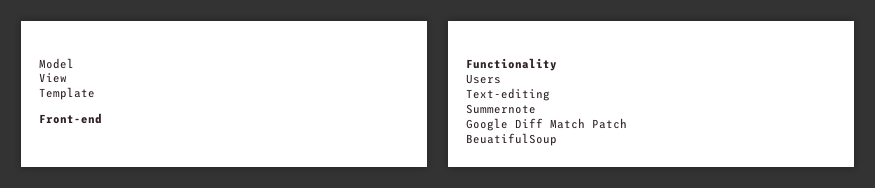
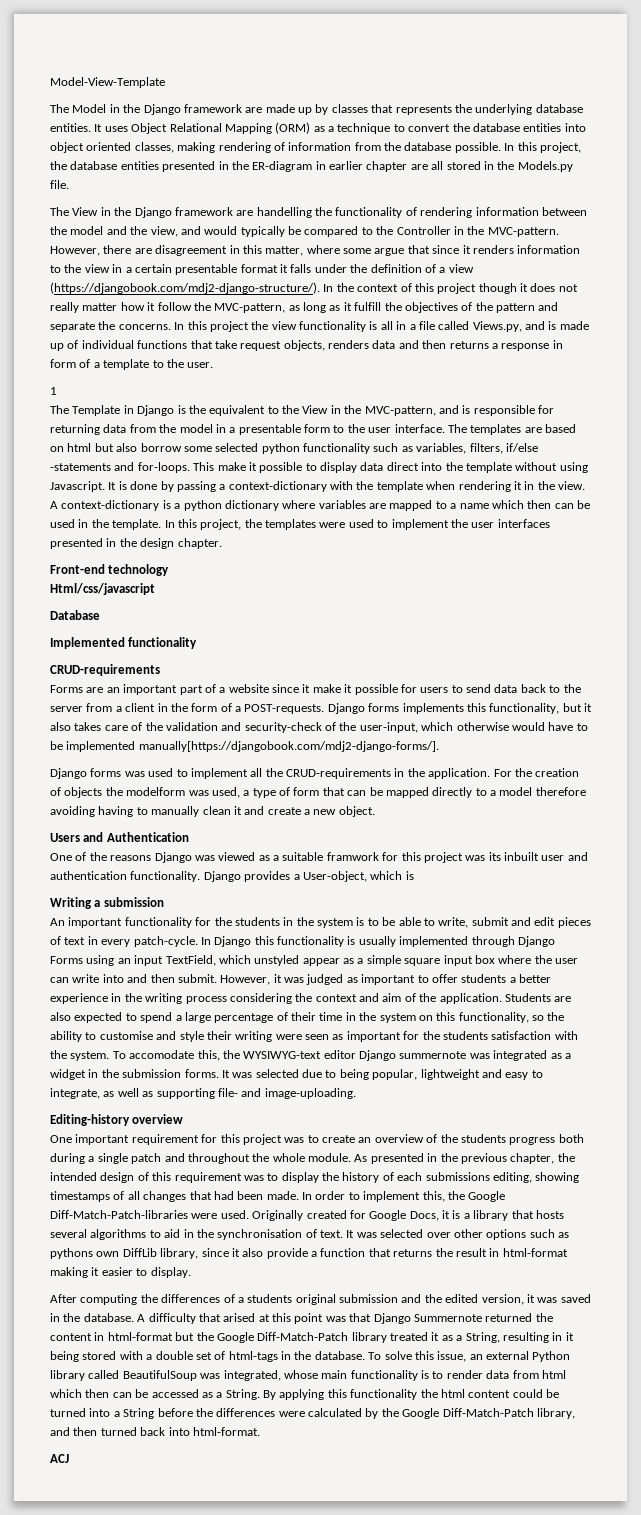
- Model
- View
- Template
- Front-end
- Functionality
- Users
- Text-editing
- Summernote
- Google Diff Match Patch
- BeuatifulSoup
+ Model-View-Template
+ The Model in the Django framework are made up by classes that represents the underlying database entities. It uses Object Relational Mapping (ORM) as a technique to convert the database entities into object oriented classes, making rendering of information from the database possible. In this project, the database entities presented in the ER-diagram in earlier chapter are all stored in the Models.py file.
+ The View in the Django framework are handelling the functionality of rendering information between the model and the view, and would typically be compared to the Controller in the MVC-pattern. However, there are disagreement in this matter, where some argue that since it renders information to the view in a certain presentable format it falls under the definition of a view (https://djangobook.com/mdj2-django-structure/). In the context of this project though it does not really matter how it follow the MVC-pattern, as long as it fulfill the objectives of the pattern and separate the concerns. In this project the view functionality is all in a file called Views.py, and is made up of individual functions that take request objects, renders data and then returns a response in form of a template to the user.
+ 1
+ The Template in Django is the equivalent to the View in the MVC-pattern, and is responsible for returning data from the model in a presentable form to the user interface. The templates are based on html but also borrow some selected python functionality such as variables, filters, if/else -statements and for-loops. This make it possible to display data direct into the template without using Javascript. It is done by passing a context-dictionary with the template when rendering it in the view. A context-dictionary is a python dictionary where variables are mapped to a name which then can be used in the template. In this project, the templates were used to implement the user interfaces presented in the design chapter.
+ Front-end technology
+ Html/css/javascript
+ Database
+ Implemented functionality
+ CRUD-requirements
+ Forms are an important part of a website since it make it possible for users to send data back to the server from a client in the form of a POST-requests. Django forms implements this functionality, but it also takes care of the validation and security-check of the user-input, which otherwise would have to be implemented manually[https://djangobook.com/mdj2-django-forms/].
+ Django forms was used to implement all the CRUD-requirements in the application. For the creation of objects the modelform was used, a type of form that can be mapped directly to a model therefore avoiding having to manually clean it and create a new object.
+ Users and Authentication
+ One of the reasons Django was viewed as a suitable framwork for this project was its inbuilt user and authentication functionality. Django provides a User-object, which is
+ Writing a submission
+ An important functionality for the students in the system is to be able to write, submit and edit pieces of text in every patch-cycle. In Django this functionality is usually implemented through Django Forms using an input TextField, which unstyled appear as a simple square input box where the user can write into and then submit. However, it was judged as important to offer students a better experience in the writing process considering the context and aim of the application. Students are also expected to spend a large percentage of their time in the system on this functionality, so the ability to customise and style their writing were seen as important for the students satisfaction with the system. To accomodate this, the WYSIWYG-text editor Django summernote was integrated as a widget in the submission forms. It was selected due to being popular, lightweight and easy to integrate, as well as supporting file- and image-uploading.
+ Editing-history overview
+ One important requirement for this project was to create an overview of the students progress both during a single patch and throughout the whole module. As presented in the previous chapter, the intended design of this requirement was to display the history of each submissions editing, showing timestamps of all changes that had been made. In order to implement this, the Google Diff-Match-Patch-libraries were used. Originally created for Google Docs, it is a library that hosts several algorithms to aid in the synchronisation of text. It was selected over other options such as pythons own DiffLib library, since it also provide a function that returns the result in html-format making it easier to display.
+ After computing the differences of a students original submission and the edited version, it was saved in the database. A difficulty that arised at this point was that Django Summernote returned the content in html-format but the Google Diff-Match-Patch library treated it as a String, resulting in it being stored with a double set of html-tags in the database. To solve this issue, an external Python library called BeautifulSoup was integrated, whose main functionality is to render data from html which then can be accessed as a String. By applying this functionality the html content could be turned into a String before the differences were calculated by the Google Diff-Match-Patch library, and then turned back into html-format.
+ ACJ

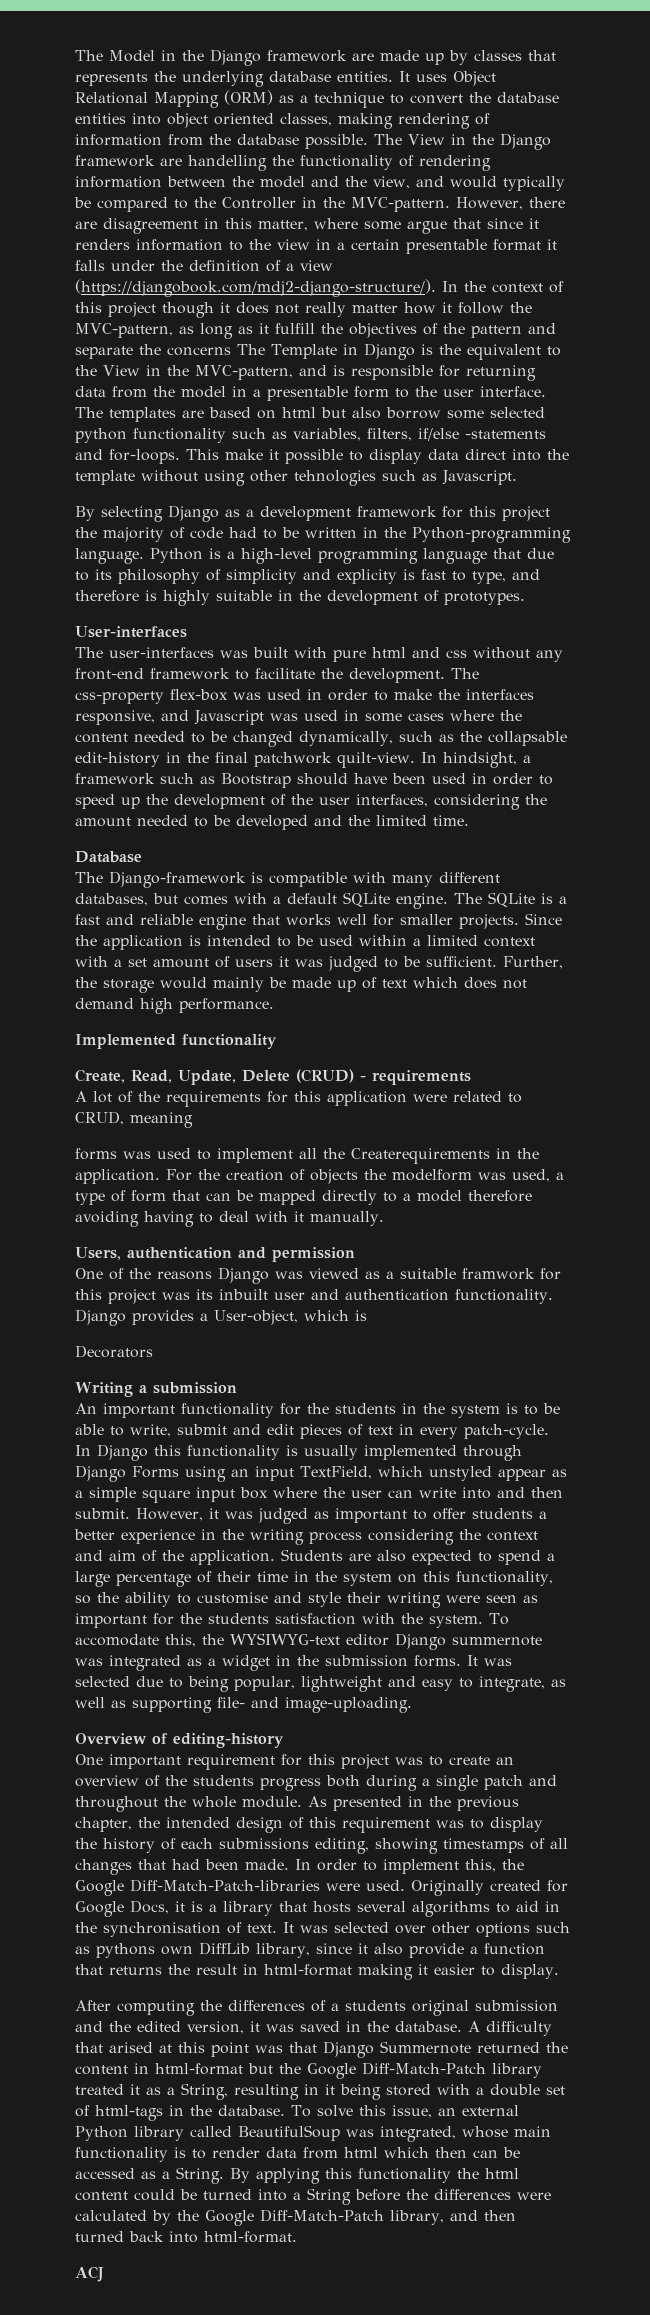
- Model-View-Template
- It uses Object Relational Mapping (ORM) as a technique to convert the database entities into object oriented classes, making rendering of information from the database possible. In this project, the database entities presented in the ER-diagram in earlier chapter are all stored in the Models.py file.
- The View in the Django framework are handelling the functionality of rendering information between the model and the view, and would typically be compared to the Controller in the MVC-pattern.
+ It uses Object Relational Mapping (ORM) as a technique to convert the database entities into object oriented classes, making rendering of information from the database possible. The View in the Django framework are handelling the functionality of rendering information between the model and the view, and would typically be compared to the Controller in the MVC-pattern.
- However, there are disagreement in this matter, where some argue that since it renders information to the view in a certain presentable format it falls under the definition of a view (https://djangobook.com/mdj2-django-structure/). In the context of this project though it does not really matter how it follow the MVC-pattern, as long as it fulfill the objectives of the pattern and separate the concerns. In this project the view functionality is all in a file called Views.py, and is made up of individual functions that take request objects, renders data and then returns a response in form of a template to the user.
- 1
- The Template in Django is the equivalent to the View in the MVC-pattern, and is responsible for returning data from the model in a presentable form to the user interface.
+ However, there are disagreement in this matter, where some argue that since it renders information to the view in a certain presentable format it falls under the definition of a view (https://djangobook.com/mdj2-django-structure/). In the context of this project though it does not really matter how it follow the MVC-pattern, as long as it fulfill the objectives of the pattern and separate the concerns The Template in Django is the equivalent to the View in the MVC-pattern, and is responsible for returning data from the model in a presentable form to the user interface.
- This make it possible to display data direct into the template without using Javascript. It is done by passing a context-dictionary with the template when rendering it in the view. A context-dictionary is a python dictionary where variables are mapped to a name which then can be used in the template. In this project, the templates were used to implement the user interfaces presented in the design chapter.
- Front-end technology
- Html/css/javascript
+ This make it possible to display data direct into the template without using other tehnologies such as Javascript.
+ By selecting Django as a development framework for this project the majority of code had to be written in the Python-programming language. Python is a high-level programming language that due to its philosophy of simplicity and explicity is fast to type, and therefore is highly suitable in the development of prototypes.
+ User-interfaces
+ The user-interfaces was built with pure html and css without any front-end framework to facilitate the development. The css-property flex-box was used in order to make the interfaces responsive, and Javascript was used in some cases where the content needed to be changed dynamically, such as the collapsable edit-history in the final patchwork quilt-view. In hindsight, a framework such as Bootstrap should have been used in order to speed up the development of the user interfaces, considering the amount needed to be developed and the limited time.
  Database
+ The Django-framework is compatible with many different databases, but comes with a default SQLite engine. The SQLite is a fast and reliable engine that works well for smaller projects. Since the application is intended to be used within a limited context with a set amount of users it was judged to be sufficient. Further, the storage would mainly be made up of text which does not demand high performance.
  Implemented functionality
- CRUD-requirements
- Forms are an important part of a website since it make it possible for users to send data back to the server from a client in the form of a POST-requests. Django forms implements this functionality, but it also takes care of the validation and security-check of the user-input, which otherwise would have to be implemented manually[https://djangobook.com/mdj2-django-forms/].
- Django forms was used to implement all the CRUD-requirements in the application.
+ Create, Read, Update, Delete (CRUD) - requirements
+ A lot of the requirements for this application were related to CRUD, meaning
+ forms was used to implement all the Createrequirements in the application.
- For the creation of objects the modelform was used, a type of form that can be mapped directly to a model therefore avoiding having to manually clean it and create a new object.
- Users and Authentication
+ For the creation of objects the modelform was used, a type of form that can be mapped directly to a model therefore avoiding having to deal with it manually.
+ Users, authentication and permission
+ Decorators
- Editing-history overview
+ Overview of editing-history

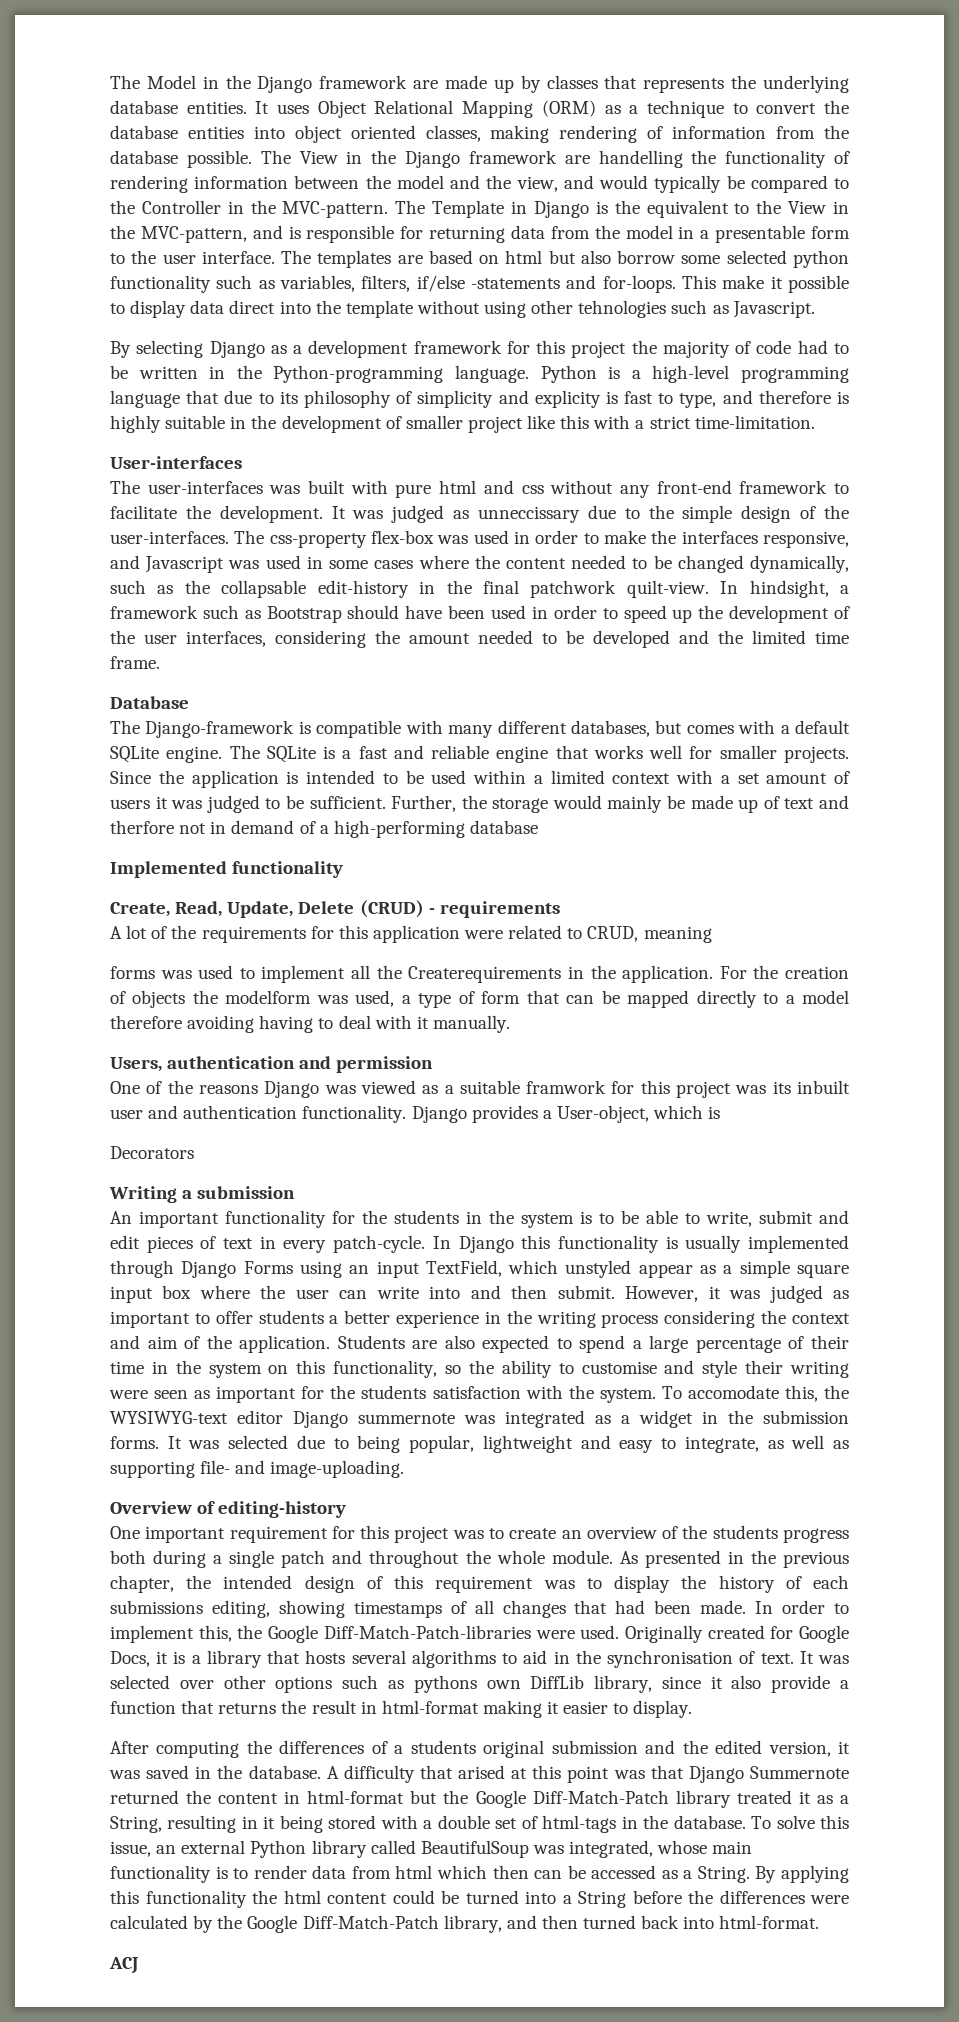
- However, there are disagreement in this matter, where some argue that since it renders information to the view in a certain presentable format it falls under the definition of a view (https://djangobook.com/mdj2-django-structure/). In the context of this project though it does not really matter how it follow the MVC-pattern, as long as it fulfill the objectives of the pattern and separate the concerns The Template in Django is the equivalent to the View in the MVC-pattern, and is responsible for returning data from the model in a presentable form to the user interface.
+ The Template in Django is the equivalent to the View in the MVC-pattern, and is responsible for returning data from the model in a presentable form to the user interface.
- Python is a high-level programming language that due to its philosophy of simplicity and explicity is fast to type, and therefore is highly suitable in the development of prototypes.
+ Python is a high-level programming language that due to its philosophy of simplicity and explicity is fast to type, and therefore is highly suitable in the development of smaller project like this with a strict time-limitation.
+ It was judged as unneccissary due to the simple design of the user-interfaces.
- In hindsight, a framework such as Bootstrap should have been used in order to speed up the development of the user interfaces, considering the amount needed to be developed and the limited time.
+ In hindsight, a framework such as Bootstrap should have been used in order to speed up the development of the user interfaces, considering the amount needed to be developed and the limited time frame.
- Further, the storage would mainly be made up of text which does not demand high performance.
+ Further, the storage would mainly be made up of text and therfore not in demand of a high-performing database

